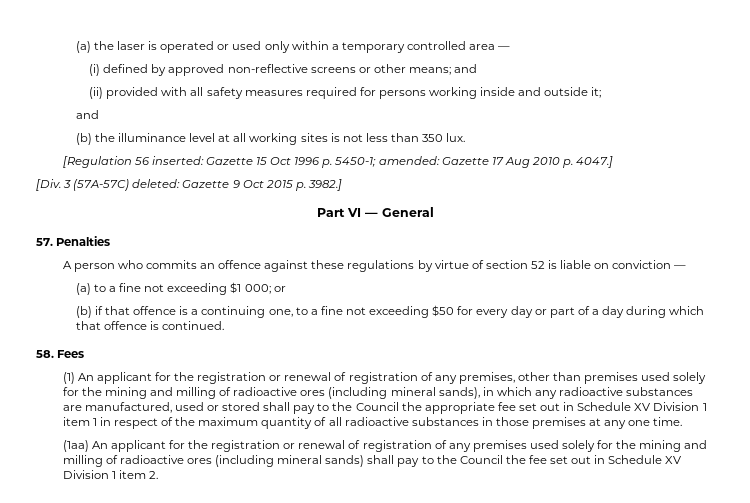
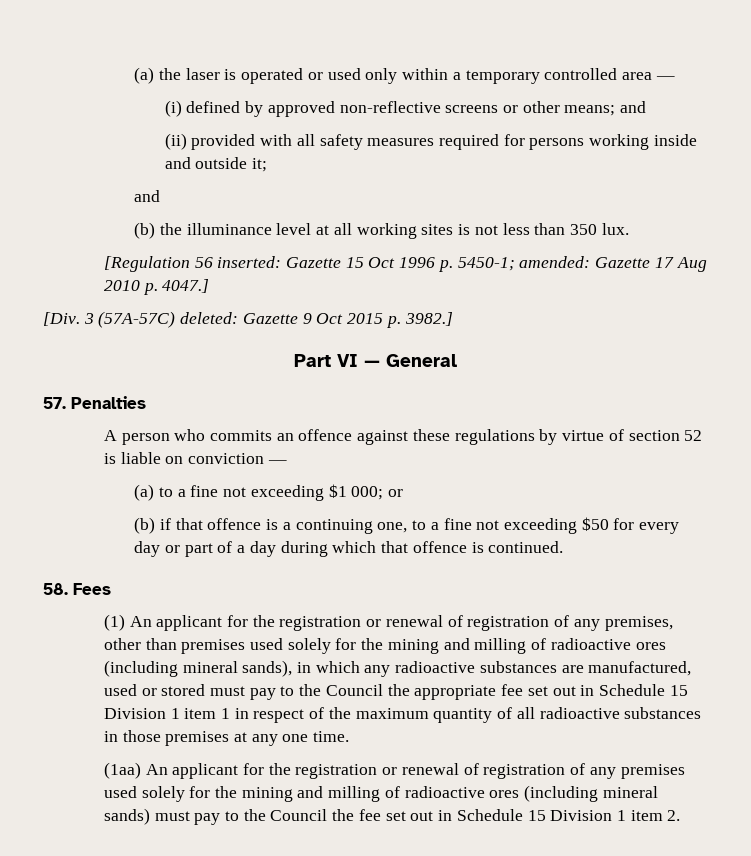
- (1) An applicant for the registration or renewal of registration of any premises, other than premises used solely for the mining and milling of radioactive ores (including mineral sands), in which any radioactive substances are manufactured, used or stored shall pay to the Council the appropriate fee set out in Schedule XV Division 1 item 1 in respect of the maximum quantity of all radioactive substances in those premises at any one time.
+ (1) An applicant for the registration or renewal of registration of any premises, other than premises used solely for the mining and milling of radioactive ores (including mineral sands), in which any radioactive substances are manufactured, used or stored must pay to the Council the appropriate fee set out in Schedule 15 Division 1 item 1 in respect of the maximum quantity of all radioactive substances in those premises at any one time.
- (1aa) An applicant for the registration or renewal of registration of any premises used solely for the mining and milling of radioactive ores (including mineral sands) shall pay to the Council the fee set out in Schedule XV Division 1 item 2.
+ (1aa) An applicant for the registration or renewal of registration of any premises used solely for the mining and milling of radioactive ores (including mineral sands) must pay to the Council the fee set out in Schedule 15 Division 1 item 2.

